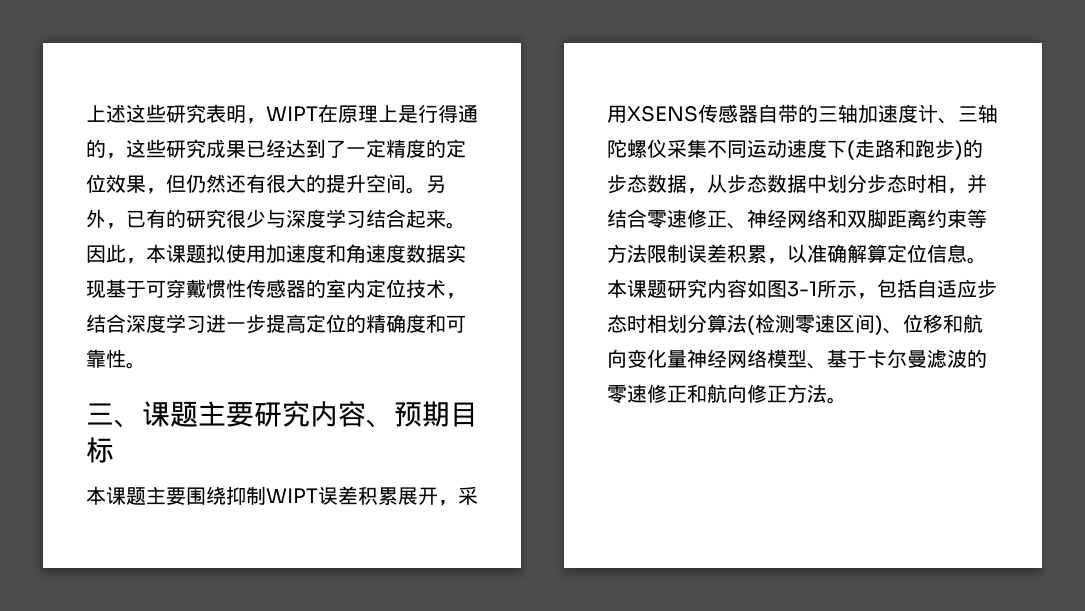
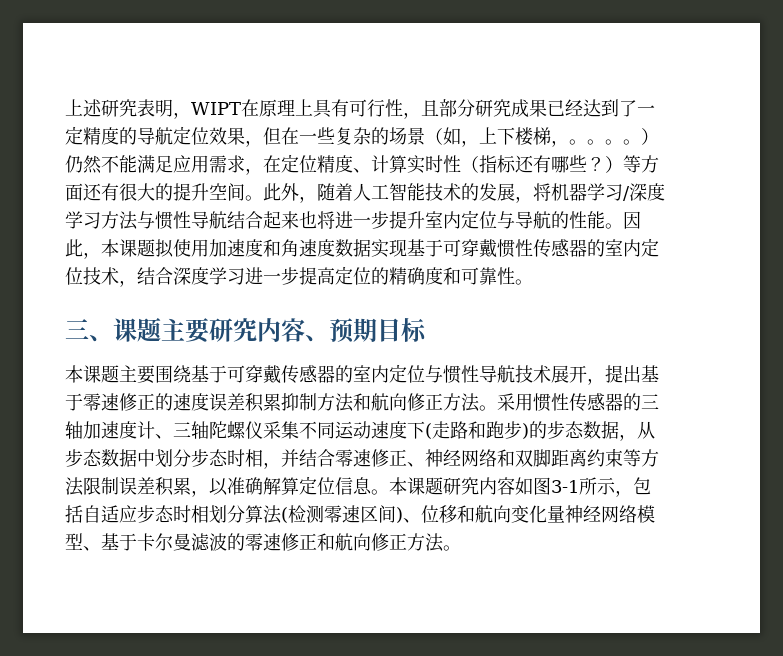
- 上述这些研究表明，WIPT在原理上是行得通的，这些研究成果已经达到了一定精度的定位效果，但仍然还有很大的提升空间。
+ 上述研究表明，WIPT在原理上具有可行性，且部分研究成果已经达到了一定精度的导航定位效果，但在一些复杂的场景（如，上下楼梯，。。。。）仍然不能满足应用需求，在定位精度、计算实时性（指标还有哪些？）等方面还有很大的提升空间。
- 另外，已有的研究很少与深度学习结合起来。
+ 此外，随着人工智能技术的发展，将机器学习/深度学习方法与惯性导航结合起来也将进一步提升室内定位与导航的性能。
- 本课题主要围绕抑制WIPT误差积累展开，采用XSENS传感器自带的三轴加速度计、三轴陀螺仪采集不同运动速度下(走路和跑步)的步态数据，从步态数据中划分步态时相，并结合零速修正、神经网络和双脚距离约束等方法限制误差积累，以准确解算定位信息。
+ 本课题主要围绕基于可穿戴传感器的室内定位与惯性导航技术展开，提出基于零速修正的速度误差积累抑制方法和航向修正方法。采用惯性传感器的三轴加速度计、三轴陀螺仪采集不同运动速度下(走路和跑步)的步态数据，从步态数据中划分步态时相，并结合零速修正、神经网络和双脚距离约束等方法限制误差积累，以准确解算定位信息。

